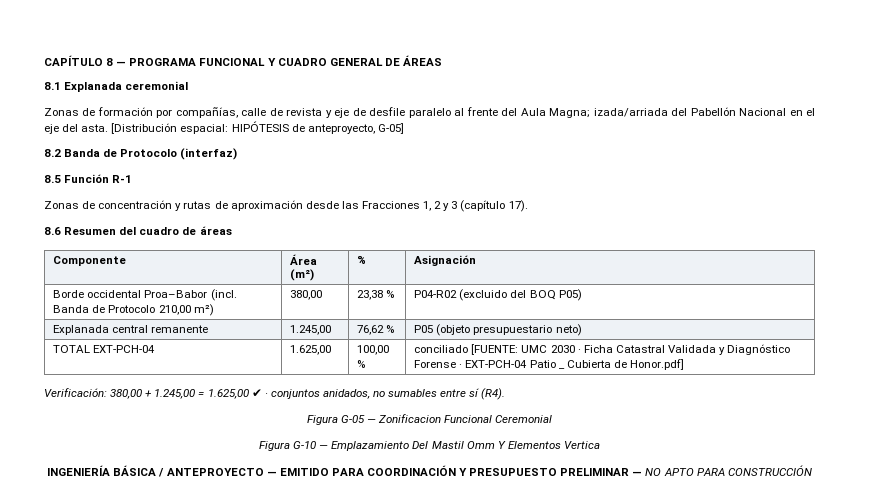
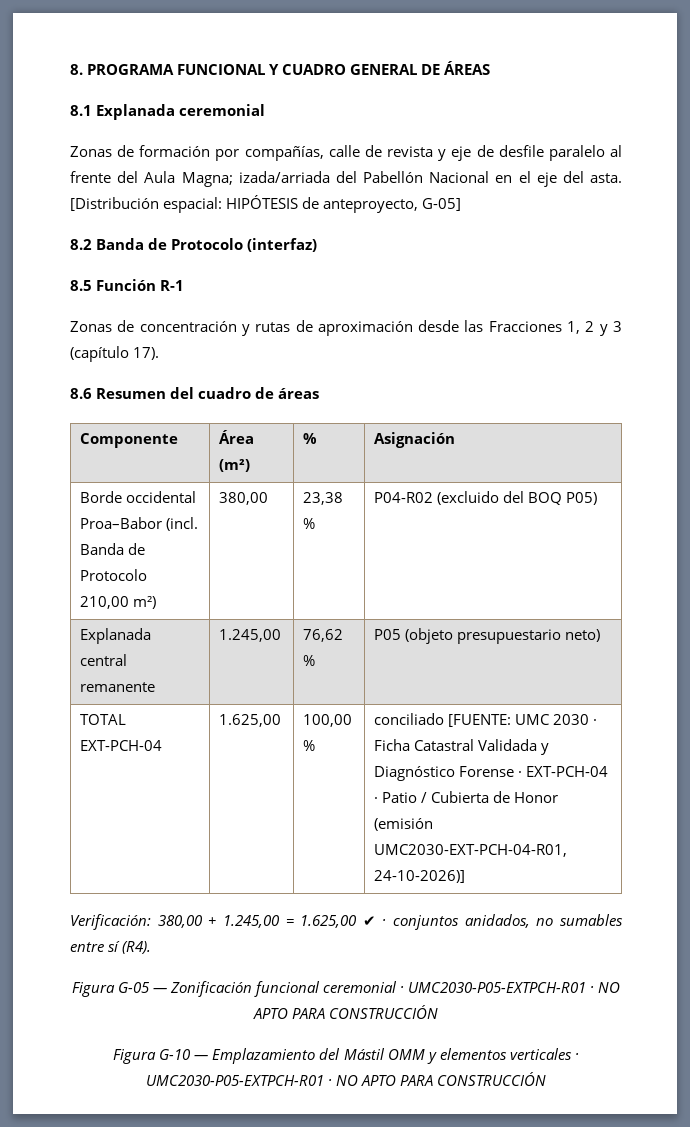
- CAPÍTULO 8 — PROGRAMA FUNCIONAL Y CUADRO GENERAL DE ÁREAS
+ 8. PROGRAMA FUNCIONAL Y CUADRO GENERAL DE ÁREAS
- TOTAL EXT-PCH-04 | 1.625,00 | 100,00 % | conciliado [FUENTE: UMC 2030 · Ficha Catastral Validada y Diagnóstico Forense · EXT-PCH-04 Patio _ Cubierta de Honor.pdf]
+ TOTAL EXT-PCH-04 | 1.625,00 | 100,00 % | conciliado [FUENTE: UMC 2030 · Ficha Catastral Validada y Diagnóstico Forense · EXT-PCH-04 · Patio / Cubierta de Honor (emisión UMC2030-EXT-PCH-04-R01, 24-10-2026)]
- Figura G-05 — Zonificacion Funcional Ceremonial
- Figura G-10 — Emplazamiento Del Mastil Omm Y Elementos Vertica
- INGENIERÍA BÁSICA / ANTEPROYECTO — EMITIDO PARA COORDINACIÓN Y PRESUPUESTO PRELIMINAR — NO APTO PARA CONSTRUCCIÓN
+ Figura G-05 — Zonificación funcional ceremonial · UMC2030-P05-EXTPCH-R01 · NO APTO PARA CONSTRUCCIÓN
+ Figura G-10 — Emplazamiento del Mástil OMM y elementos verticales · UMC2030-P05-EXTPCH-R01 · NO APTO PARA CONSTRUCCIÓN

